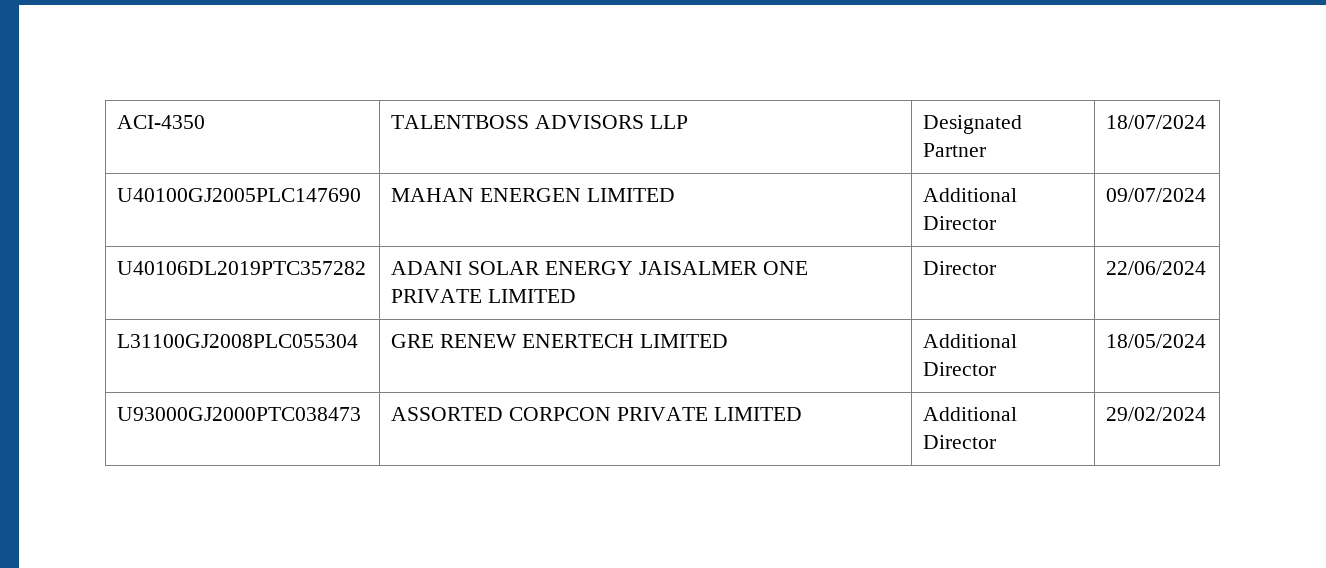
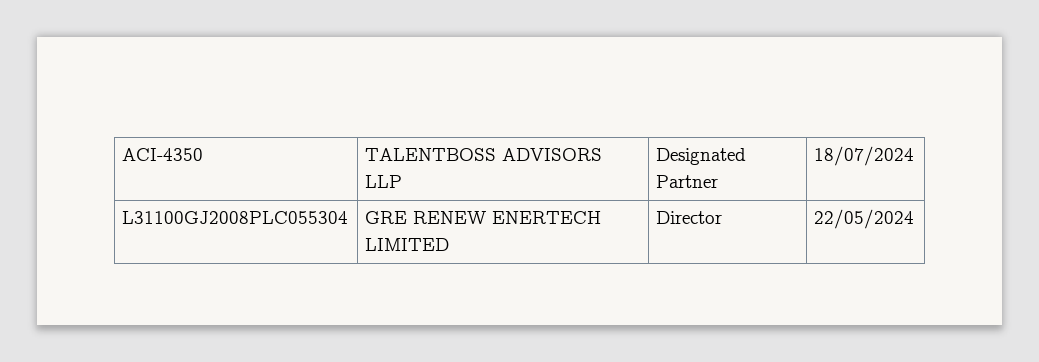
- U40100GJ2005PLC147690 | MAHAN ENERGEN LIMITED | Additional Director | 09/07/2024
- U40106DL2019PTC357282 | ADANI SOLAR ENERGY JAISALMER ONE PRIVATE LIMITED | Director | 22/06/2024
- L31100GJ2008PLC055304 | GRE RENEW ENERTECH LIMITED | Additional Director | 18/05/2024
- U93000GJ2000PTC038473 | ASSORTED CORPCON PRIVATE LIMITED | Additional Director | 29/02/2024
+ L31100GJ2008PLC055304 | GRE RENEW ENERTECH LIMITED | Director | 22/05/2024

